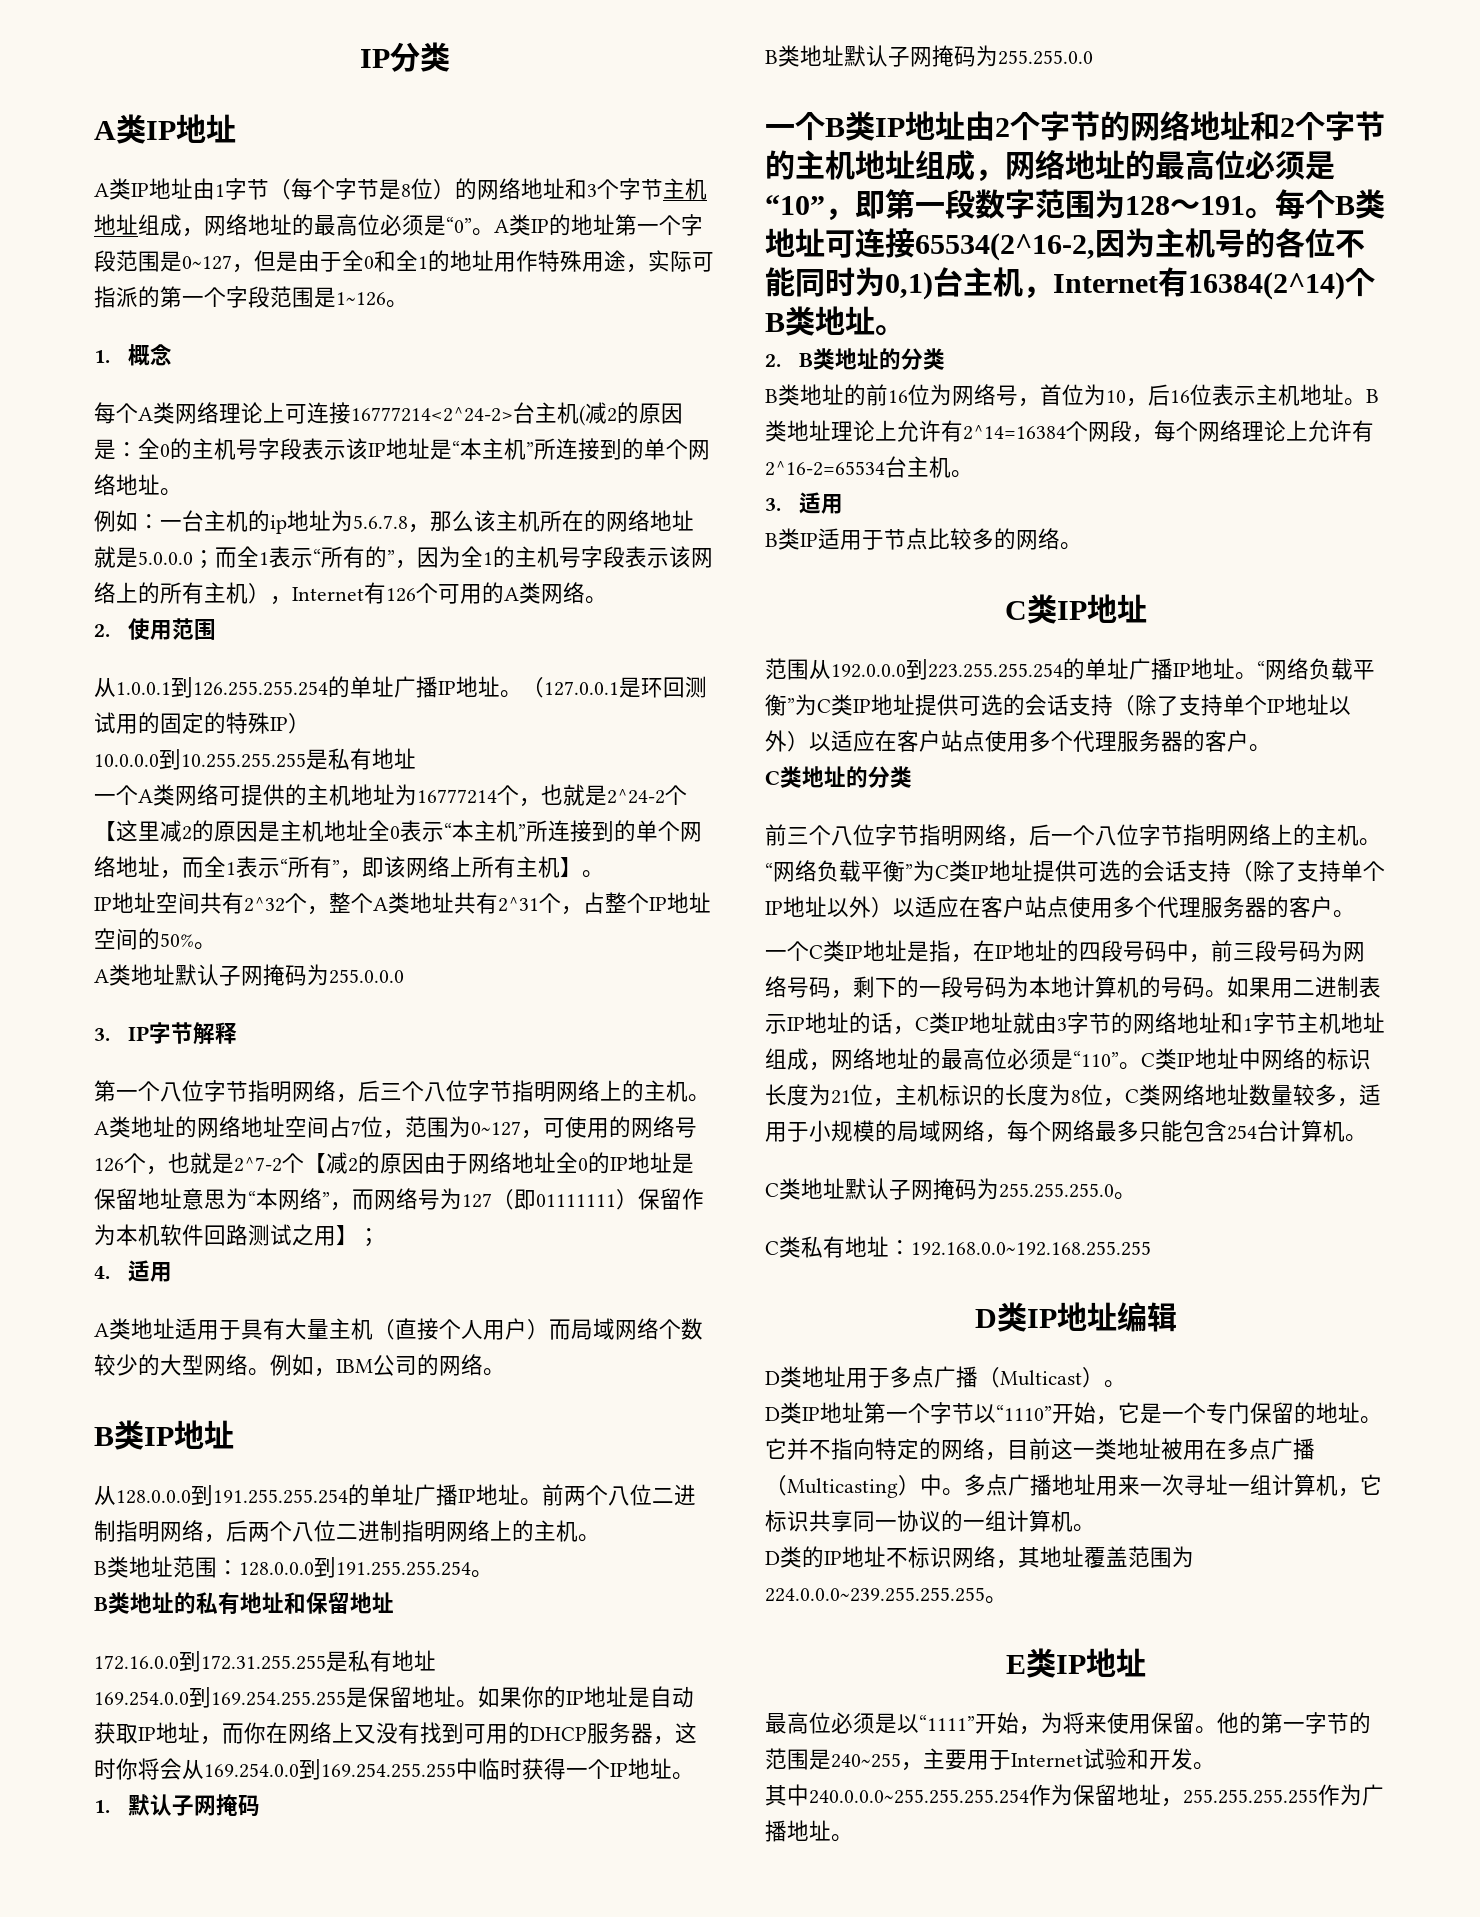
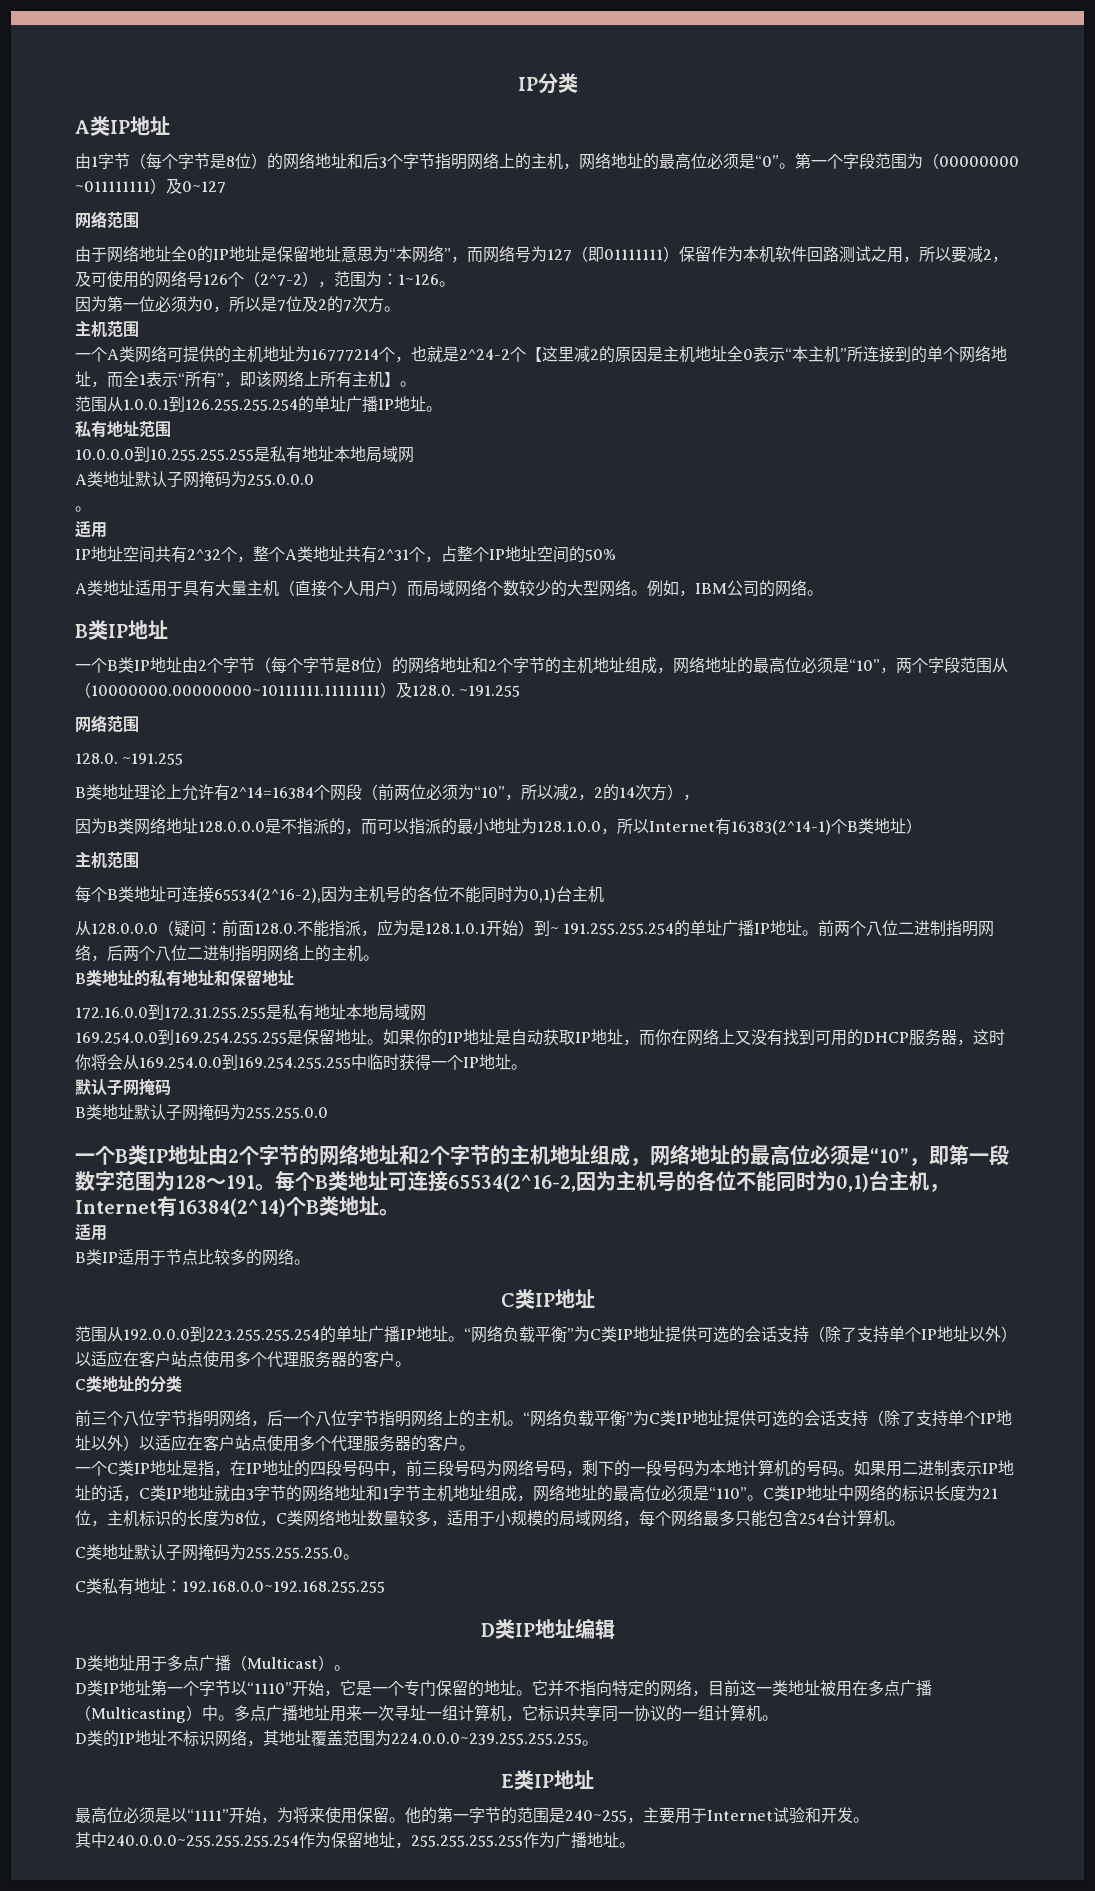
- A类IP地址由1字节（每个字节是8位）的网络地址和3个字节主机地址组成，网络地址的最高位必须是“0”。
+ 由1字节（每个字节是8位）的网络地址和后3个字节指明网络上的主机，网络地址的最高位必须是“0”。
- A类IP的地址第一个字段范围是0~127，但是由于全0和全1的地址用作特殊用途，实际可指派的第一个字段范围是1~126。
- 1.概念
- 每个A类网络理论上可连接16777214<2^24-2>台主机(减2的原因是：全0的主机号字段表示该IP地址是“本主机”所连接到的单个网络地址。
- 例如：一台主机的ip地址为5.6.7.8，那么该主机所在的网络地址就是5.0.0.0；而全1表示“所有的”，因为全1的主机号字段表示该网络上的所有主机），Internet有126个可用的A类网络。
- 2.使用范围
- 从1.0.0.1到126.255.255.254的单址广播IP地址。（127.0.0.1是环回测试用的固定的特殊IP）
- 10.0.0.0到10.255.255.255是私有地址
+ 第一个字段范围为（00000000 ~011111111）及0~127
+ 网络范围
+ 由于网络地址全0的IP地址是保留地址意思为“本网络”，而网络号为127（即01111111）保留作为本机软件回路测试之用，所以要减2，及可使用的网络号126个（2^7-2），范围为：1~126。
+ 因为第一位必须为0，所以是7位及2的7次方。
+ 主机范围
+ 范围从1.0.0.1到126.255.255.254的单址广播IP地址。
+ 私有地址范围
+ 10.0.0.0到10.255.255.255是私有地址本地局域网
+ A类地址默认子网掩码为255.0.0.0
+ 。
+ 适用
- IP地址空间共有2^32个，整个A类地址共有2^31个，占整个IP地址空间的50%。
- A类地址默认子网掩码为255.0.0.0
- 3. IP字节解释
- 第一个八位字节指明网络，后三个八位字节指明网络上的主机。A类地址的网络地址空间占7位，范围为0~127，可使用的网络号126个，也就是2^7-2个【减2的原因由于网络地址全0的IP地址是保留地址意思为“本网络”，而网络号为127（即01111111）保留作为本机软件回路测试之用】；
- 4.适用
+ IP地址空间共有2^32个，整个A类地址共有2^31个，占整个IP地址空间的50%
- 从128.0.0.0到191.255.255.254的单址广播IP地址。
+ 一个B类IP地址由2个字节（每个字节是8位）的网络地址和2个字节的主机地址组成，网络地址的最高位必须是“10”，两个字段范围从（10000000.00000000~10111111.11111111）及128.0. ~191.255
+ 网络范围
+ 128.0. ~191.255
+ B类地址理论上允许有2^14=16384个网段（前两位必须为“10”，所以减2，2的14次方），
+ 因为B类网络地址128.0.0.0是不指派的，而可以指派的最小地址为128.1.0.0，所以Internet有16383(2^14-1)个B类地址）
+ 主机范围
+ 每个B类地址可连接65534(2^16-2),因为主机号的各位不能同时为0,1)台主机
+ 从128.0.0.0（疑问：前面128.0.不能指派，应为是128.1.0.1开始）到~ 191.255.255.254的单址广播IP地址。
- B类地址范围：128.0.0.0到191.255.255.254。
- 172.16.0.0到172.31.255.255是私有地址
+ 172.16.0.0到172.31.255.255是私有地址本地局域网
  如果你的IP地址是自动获取IP地址，而你在网络上又没有找到可用的DHCP服务器，这时你将会从169.254.0.0到169.254.255.255中临时获得一个IP地址。
- 1.默认子网掩码
+ 默认子网掩码
  每个B类地址可连接65534(2^16-2,因为主机号的各位不能同时为0,1)台主机，Internet有16384(2^14)个B类地址。
- 2. B类地址的分类
- B类地址的前16位为网络号，首位为10，后16位表示主机地址。B类地址理论上允许有2^14=16384个网段，每个网络理论上允许有2^16-2=65534台主机。
- 3.适用
+ 适用

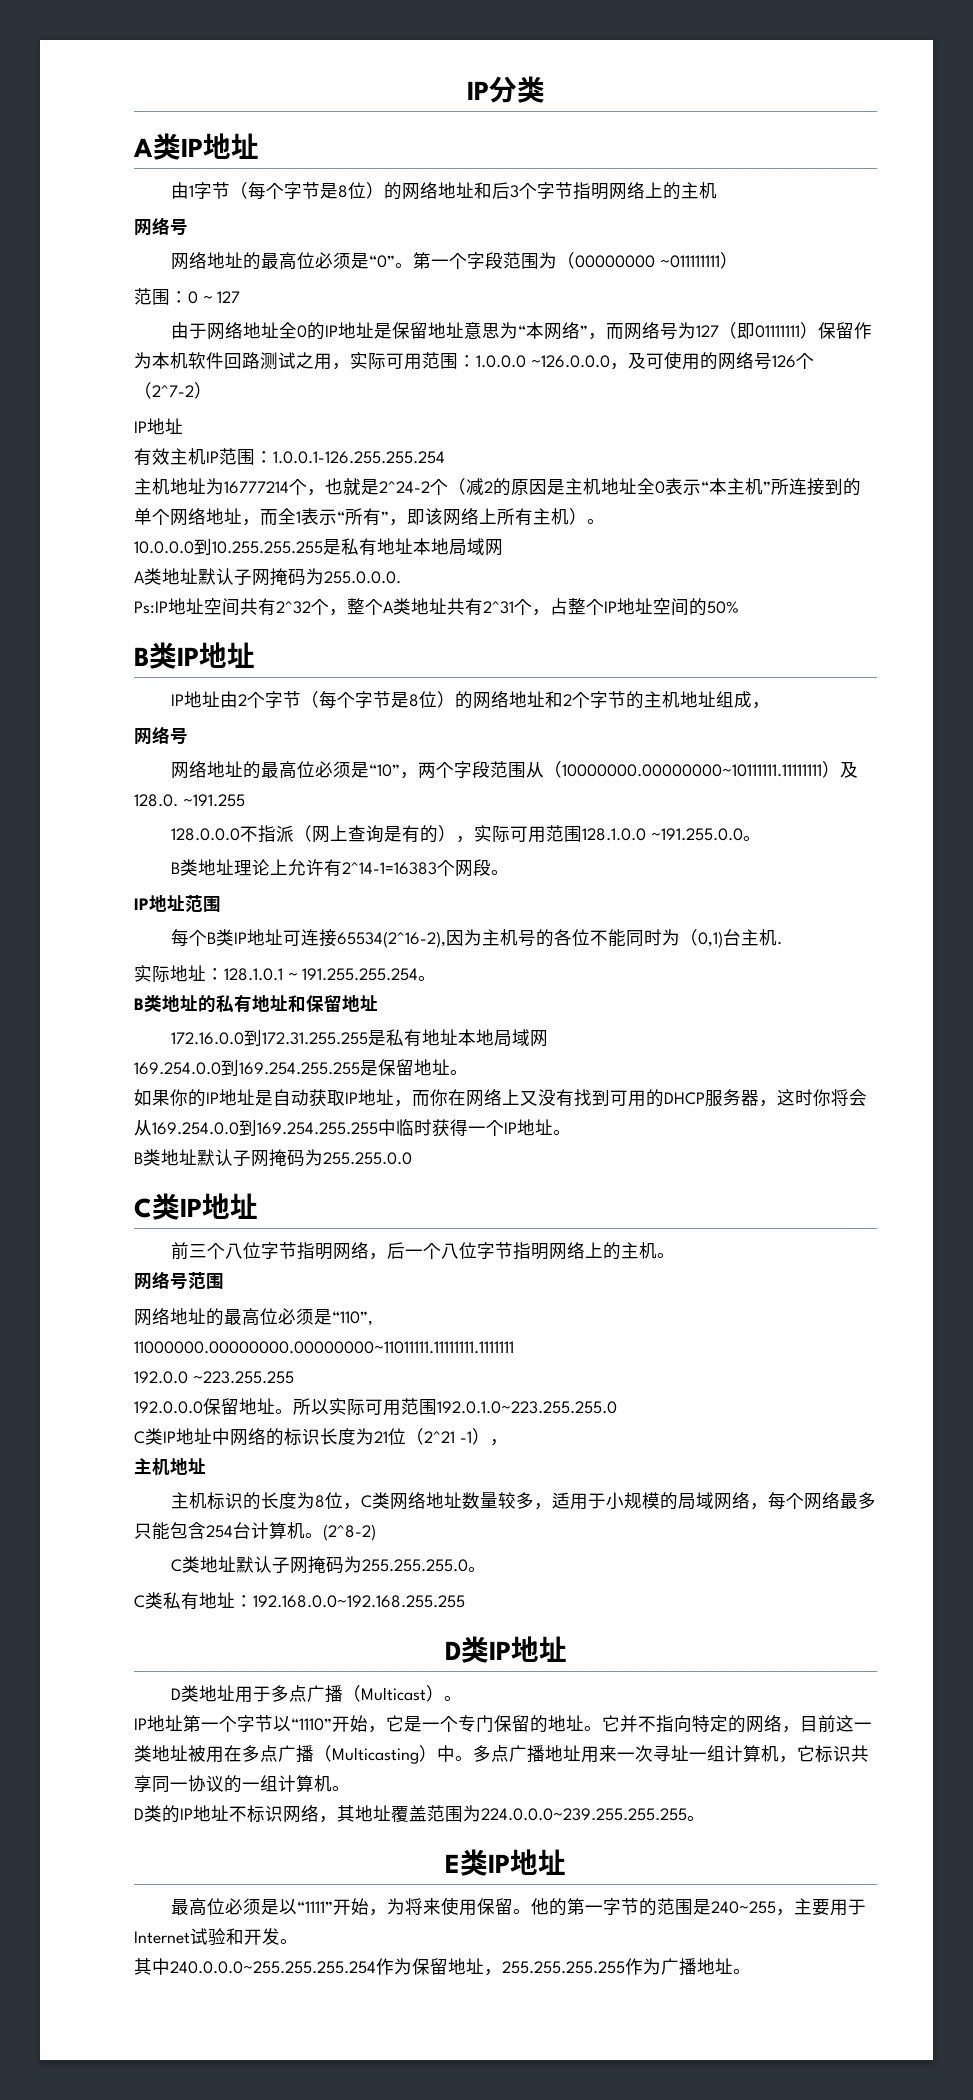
- 由1字节（每个字节是8位）的网络地址和后3个字节指明网络上的主机，网络地址的最高位必须是“0”。
+ 由1字节（每个字节是8位）的网络地址和后3个字节指明网络上的主机
+ 网络号
+ 网络地址的最高位必须是“0”。
- 第一个字段范围为（00000000 ~011111111）及0~127
- 网络范围
+ 第一个字段范围为（00000000 ~011111111）
+ 范围：0 ~ 127
- 由于网络地址全0的IP地址是保留地址意思为“本网络”，而网络号为127（即01111111）保留作为本机软件回路测试之用，所以要减2，及可使用的网络号126个（2^7-2），范围为：1~126。
- 因为第一位必须为0，所以是7位及2的7次方。
- 主机范围
- 一个A类网络可提供的主机地址为16777214个，也就是2^24-2个【这里减2的原因是主机地址全0表示“本主机”所连接到的单个网络地址，而全1表示“所有”，即该网络上所有主机】。
- 范围从1.0.0.1到126.255.255.254的单址广播IP地址。
- 私有地址范围
+ 由于网络地址全0的IP地址是保留地址意思为“本网络”，而网络号为127（即01111111）保留作为本机软件回路测试之用，实际可用范围：1.0.0.0 ~126.0.0.0，及可使用的网络号126个（2^7-2）
+ IP地址
+ 有效主机IP范围：1.0.0.1-126.255.255.254
+ 主机地址为16777214个，也就是2^24-2个（减2的原因是主机地址全0表示“本主机”所连接到的单个网络地址，而全1表示“所有”，即该网络上所有主机）。
- A类地址默认子网掩码为255.0.0.0
- 。
- 适用
- IP地址空间共有2^32个，整个A类地址共有2^31个，占整个IP地址空间的50%
+ A类地址默认子网掩码为255.0.0.0.
+ Ps:IP地址空间共有2^32个，整个A类地址共有2^31个，占整个IP地址空间的50%
- A类地址适用于具有大量主机（直接个人用户）而局域网络个数较少的大型网络。例如，IBM公司的网络。
- 一个B类IP地址由2个字节（每个字节是8位）的网络地址和2个字节的主机地址组成，网络地址的最高位必须是“10”，两个字段范围从（10000000.00000000~10111111.11111111）及128.0. ~191.255
- 网络范围
- 128.0. ~191.255
+ IP地址由2个字节（每个字节是8位）的网络地址和2个字节的主机地址组成，
+ 网络号
+ 网络地址的最高位必须是“10”，两个字段范围从（10000000.00000000~10111111.11111111）及128.0. ~191.255
+ 128.0.0.0不指派（网上查询是有的），实际可用范围128.1.0.0 ~191.255.0.0。
- B类地址理论上允许有2^14=16384个网段（前两位必须为“10”，所以减2，2的14次方），
- 因为B类网络地址128.0.0.0是不指派的，而可以指派的最小地址为128.1.0.0，所以Internet有16383(2^14-1)个B类地址）
- 主机范围
+ B类地址理论上允许有2^14-1=16383个网段。
+ IP地址范围
- 每个B类地址可连接65534(2^16-2),因为主机号的各位不能同时为0,1)台主机
- 从128.0.0.0（疑问：前面128.0.不能指派，应为是128.1.0.1开始）到~ 191.255.255.254的单址广播IP地址。前两个八位二进制指明网络，后两个八位二进制指明网络上的主机。
+ 每个B类IP地址可连接65534(2^16-2),因为主机号的各位不能同时为（0,1)台主机.
+ 实际地址：128.1.0.1 ~ 191.255.255.254。
- 169.254.0.0到169.254.255.255是保留地址。如果你的IP地址是自动获取IP地址，而你在网络上又没有找到可用的DHCP服务器，这时你将会从169.254.0.0到169.254.255.255中临时获得一个IP地址。
- 默认子网掩码
+ 169.254.0.0到169.254.255.255是保留地址。
+ 如果你的IP地址是自动获取IP地址，而你在网络上又没有找到可用的DHCP服务器，这时你将会从169.254.0.0到169.254.255.255中临时获得一个IP地址。
  B类地址默认子网掩码为255.255.0.0
- 一个B类IP地址由2个字节的网络地址和2个字节的主机地址组成，网络地址的最高位必须是“10”，即第一段数字范围为128～191。每个B类地址可连接65534(2^16-2,因为主机号的各位不能同时为0,1)台主机，Internet有16384(2^14)个B类地址。
- 适用
- B类IP适用于节点比较多的网络。
  C类IP地址
- 范围从192.0.0.0到223.255.255.254的单址广播IP地址。“网络负载平衡”为C类IP地址提供可选的会话支持（除了支持单个IP地址以外）以适应在客户站点使用多个代理服务器的客户。
- C类地址的分类
- 前三个八位字节指明网络，后一个八位字节指明网络上的主机。“网络负载平衡”为C类IP地址提供可选的会话支持（除了支持单个IP地址以外）以适应在客户站点使用多个代理服务器的客户。
- 一个C类IP地址是指，在IP地址的四段号码中，前三段号码为网络号码，剩下的一段号码为本地计算机的号码。如果用二进制表示IP地址的话，C类IP地址就由3字节的网络地址和1字节主机地址组成，网络地址的最高位必须是“110”。C类IP地址中网络的标识长度为21位，主机标识的长度为8位，C类网络地址数量较多，适用于小规模的局域网络，每个网络最多只能包含254台计算机。
+ 前三个八位字节指明网络，后一个八位字节指明网络上的主机。
+ 网络号范围
+ 网络地址的最高位必须是“110”,
+ 11000000.00000000.00000000~11011111.11111111.1111111
+ 192.0.0 ~223.255.255
+ 192.0.0.0保留地址。所以实际可用范围192.0.1.0~223.255.255.0
+ C类IP地址中网络的标识长度为21位（2^21 -1），
+ 主机地址
+ 主机标识的长度为8位，C类网络地址数量较多，适用于小规模的局域网络，每个网络最多只能包含254台计算机。(2^8-2)
- D类IP地址编辑
+ D类IP地址
- D类IP地址第一个字节以“1110”开始，它是一个专门保留的地址。
+ IP地址第一个字节以“1110”开始，它是一个专门保留的地址。

